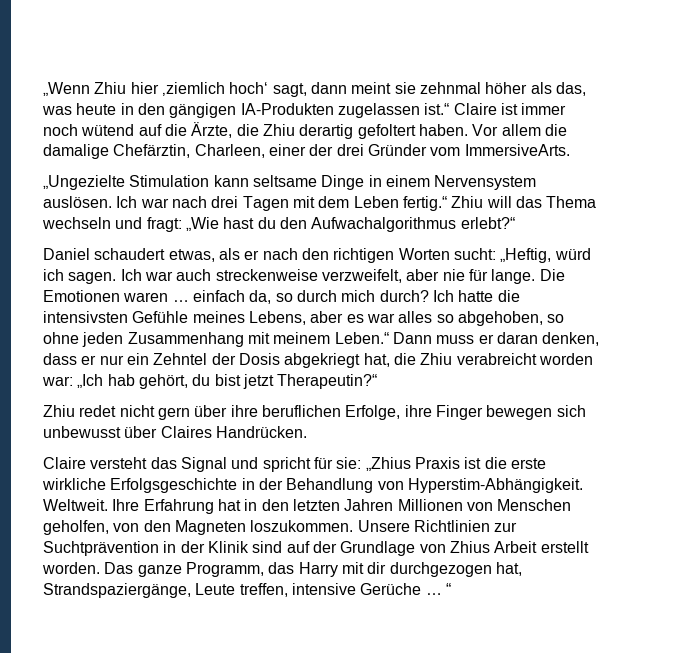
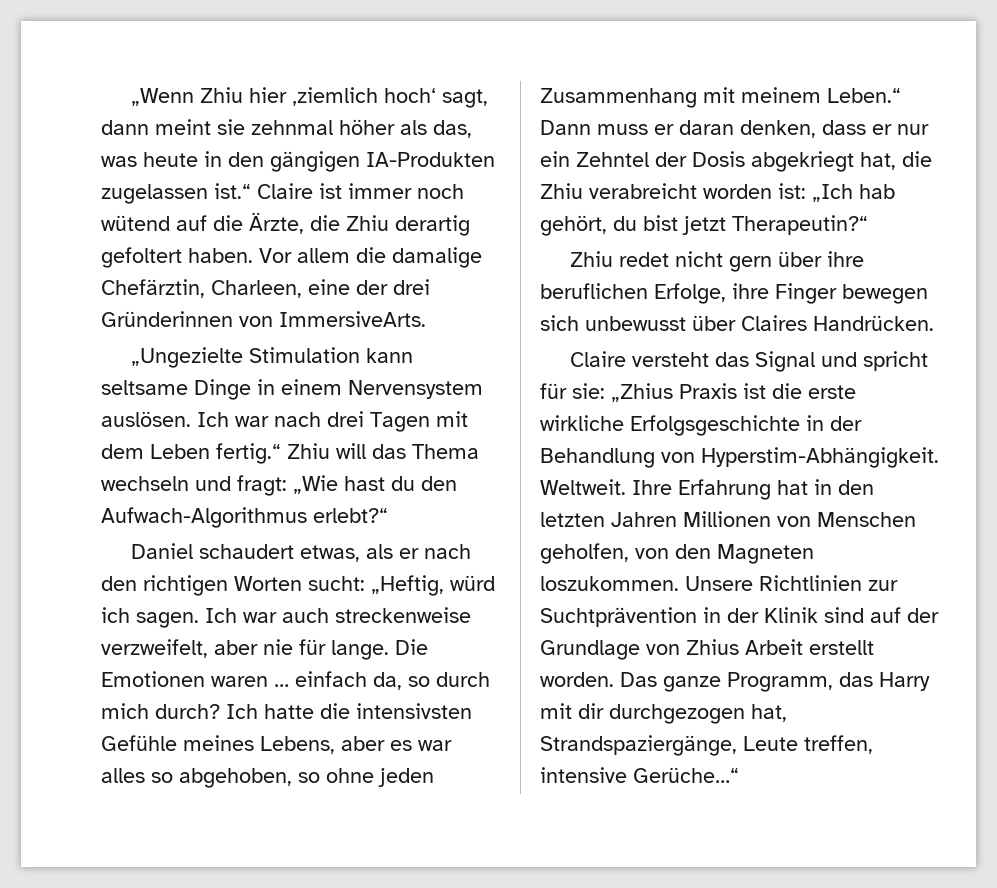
- Vor allem die damalige Chefärztin, Charleen, einer der drei Gründer vom ImmersiveArts.
+ Vor allem die damalige Chefärztin, Charleen, eine der drei Gründerinnen von ImmersiveArts.
- Ich war nach drei Tagen mit dem Leben fertig.“ Zhiu will das Thema wechseln und fragt: „Wie hast du den Aufwachalgorithmus erlebt?“
+ Ich war nach drei Tagen mit dem Leben fertig.“ Zhiu will das Thema wechseln und fragt: „Wie hast du den Aufwach-Algorithmus erlebt?“
- Ich hatte die intensivsten Gefühle meines Lebens, aber es war alles so abgehoben, so ohne jeden Zusammenhang mit meinem Leben.“ Dann muss er daran denken, dass er nur ein Zehntel der Dosis abgekriegt hat, die Zhiu verabreicht worden war: „Ich hab gehört, du bist jetzt Therapeutin?“
+ Ich hatte die intensivsten Gefühle meines Lebens, aber es war alles so abgehoben, so ohne jeden Zusammenhang mit meinem Leben.“ Dann muss er daran denken, dass er nur ein Zehntel der Dosis abgekriegt hat, die Zhiu verabreicht worden ist: „Ich hab gehört, du bist jetzt Therapeutin?“
- Das ganze Programm, das Harry mit dir durchgezogen hat, Strandspaziergänge, Leute treffen, intensive Gerüche … “
+ Das ganze Programm, das Harry mit dir durchgezogen hat, Strandspaziergänge, Leute treffen, intensive Gerüche…“

